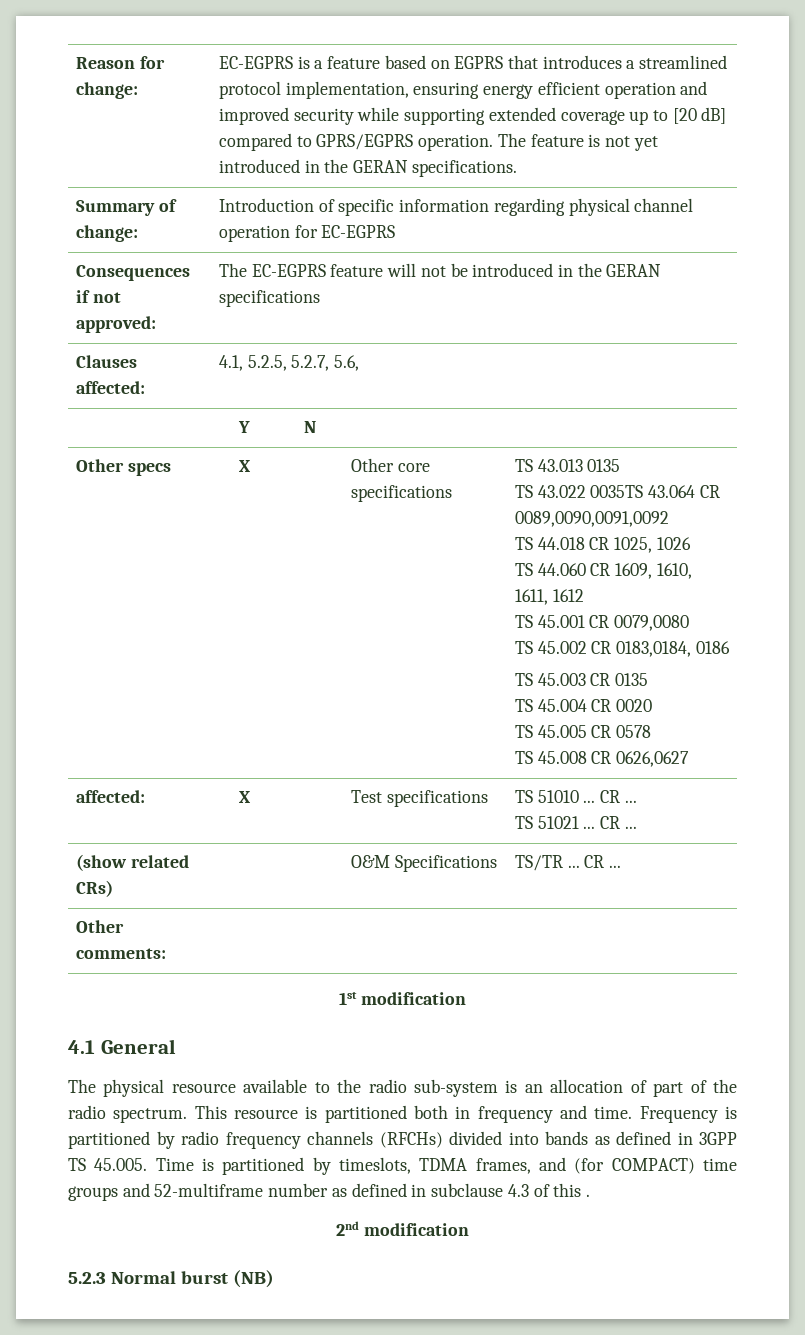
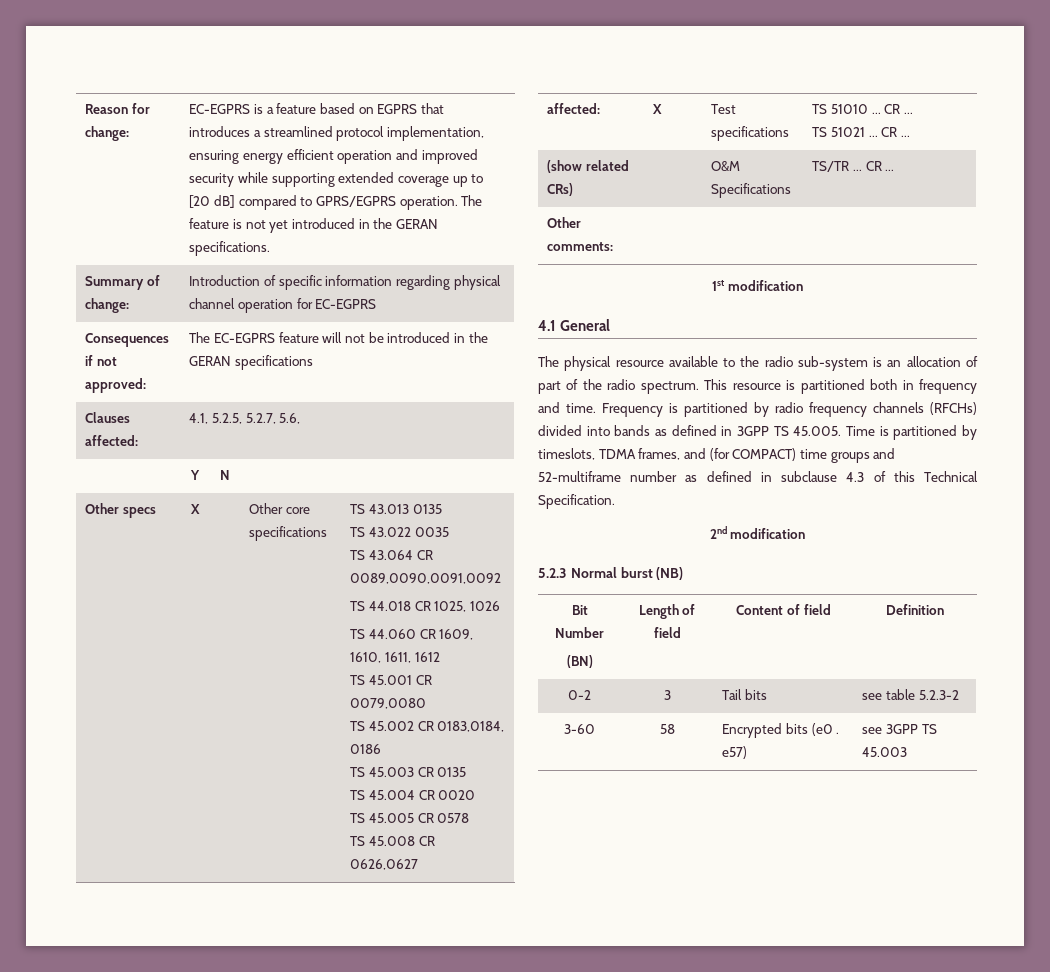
- TS 43.022 0035TS 43.064 CR 0089,0090,0091,0092
+ TS 43.022 0035
+ TS 43.064 CR 0089,0090,0091,0092
- Frequency is partitioned by radio frequency channels (RFCHs) divided into bands as defined in 3GPP TS 45.005. Time is partitioned by timeslots, TDMA frames, and (for COMPACT) time groups and 52-multiframe number as defined in subclause 4.3 of this .
+ Frequency is partitioned by radio frequency channels (RFCHs) divided into bands as defined in 3GPP TS 45.005. Time is partitioned by timeslots, TDMA frames, and (for COMPACT) time groups and 52-multiframe number as defined in subclause 4.3 of this Technical Specification.
+ Bit Number
+ (BN) | Length of field | Content of field | Definition
+ 0-2 | 3 | Tail bits | see table 5.2.3-2
+ 3-60 | 58 | Encrypted bits (e0 . e57) | see 3GPP TS 45.003

